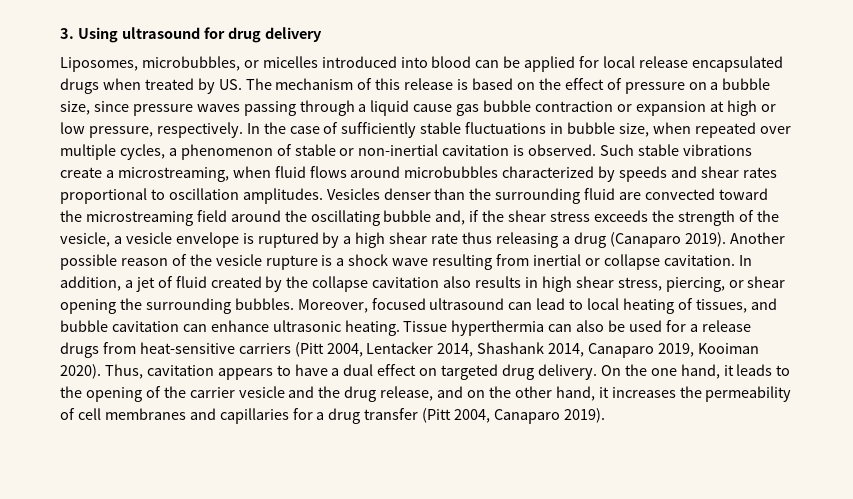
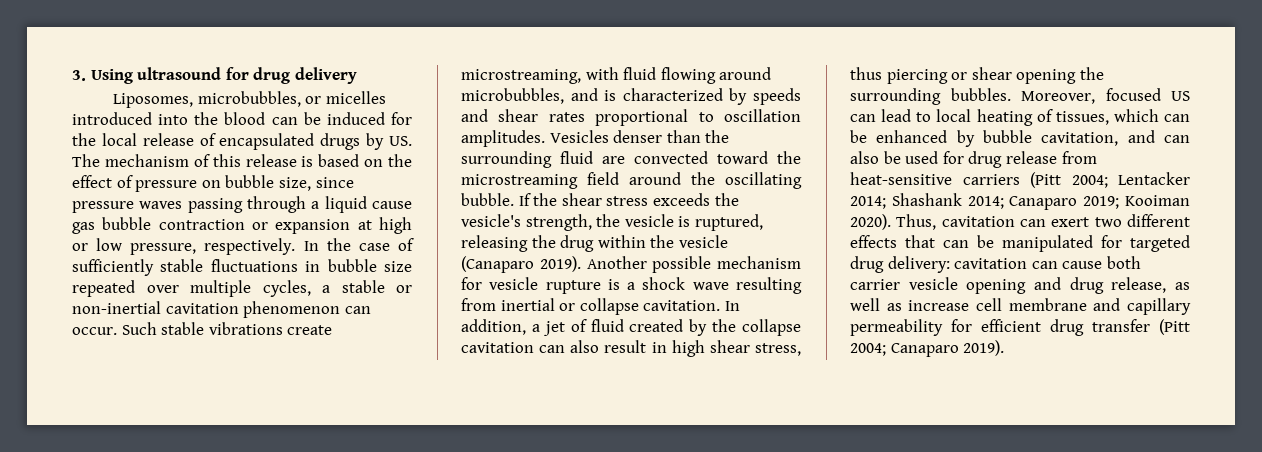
- Liposomes, microbubbles, or micelles introduced into blood can be applied for local release encapsulated drugs when treated by US. The mechanism of this release is based on the effect of pressure on a bubble size, since pressure waves passing through a liquid cause gas bubble contraction or expansion at high or low pressure, respectively.
+ Liposomes, microbubbles, or micelles introduced into the blood can be induced for the local release of encapsulated drugs by US. The mechanism of this release is based on the effect of pressure on bubble size, since pressure waves passing through a liquid cause gas bubble contraction or expansion at high or low pressure, respectively.
- In the case of sufficiently stable fluctuations in bubble size, when repeated over multiple cycles, a phenomenon of stable or non-inertial cavitation is observed.
+ In the case of sufficiently stable fluctuations in bubble size repeated over multiple cycles, a stable or non-inertial cavitation phenomenon can occur.
- Such stable vibrations create a microstreaming, when fluid flows around microbubbles characterized by speeds and shear rates proportional to oscillation amplitudes.
+ Such stable vibrations create microstreaming, with fluid flowing around microbubbles, and is characterized by speeds and shear rates proportional to oscillation amplitudes.
- Vesicles denser than the surrounding fluid are convected toward the microstreaming field around the oscillating bubble and, if the shear stress exceeds the strength of the vesicle, a vesicle envelope is ruptured by a high shear rate thus releasing a drug (Canaparo 2019).
+ Vesicles denser than the surrounding fluid are convected toward the microstreaming field around the oscillating bubble. If the shear stress exceeds the vesicle's strength, the vesicle is ruptured, releasing the drug within the vesicle (Canaparo 2019).
- Another possible reason of the vesicle rupture is a shock wave resulting from inertial or collapse cavitation.
+ Another possible mechanism for vesicle rupture is a shock wave resulting from inertial or collapse cavitation.
- In addition, a jet of fluid created by the collapse cavitation also results in high shear stress, piercing, or shear opening the surrounding bubbles.
+ In addition, a jet of fluid created by the collapse cavitation can also result in high shear stress, thus piercing or shear opening the surrounding bubbles.
- Moreover, focused ultrasound can lead to local heating of tissues, and bubble cavitation can enhance ultrasonic heating. Tissue hyperthermia can also be used for a release drugs from heat-sensitive carriers (Pitt 2004, Lentacker 2014, Shashank 2014, Canaparo 2019, Kooiman 2020). Thus, cavitation appears to have a dual effect on targeted drug delivery. On the one hand, it leads to the opening of the carrier vesicle and the drug release, and on the other hand, it increases the permeability of cell membranes and capillaries for a drug transfer (Pitt 2004, Canaparo 2019).
+ Moreover, focused US can lead to local heating of tissues, which can be enhanced by bubble cavitation, and can also be used for drug release from heat-sensitive carriers (Pitt 2004; Lentacker 2014; Shashank 2014; Canaparo 2019; Kooiman 2020). Thus, cavitation can exert two different effects that can be manipulated for targeted drug delivery: cavitation can cause both carrier vesicle opening and drug release, as well as increase cell membrane and capillary permeability for efficient drug transfer (Pitt 2004; Canaparo 2019).

